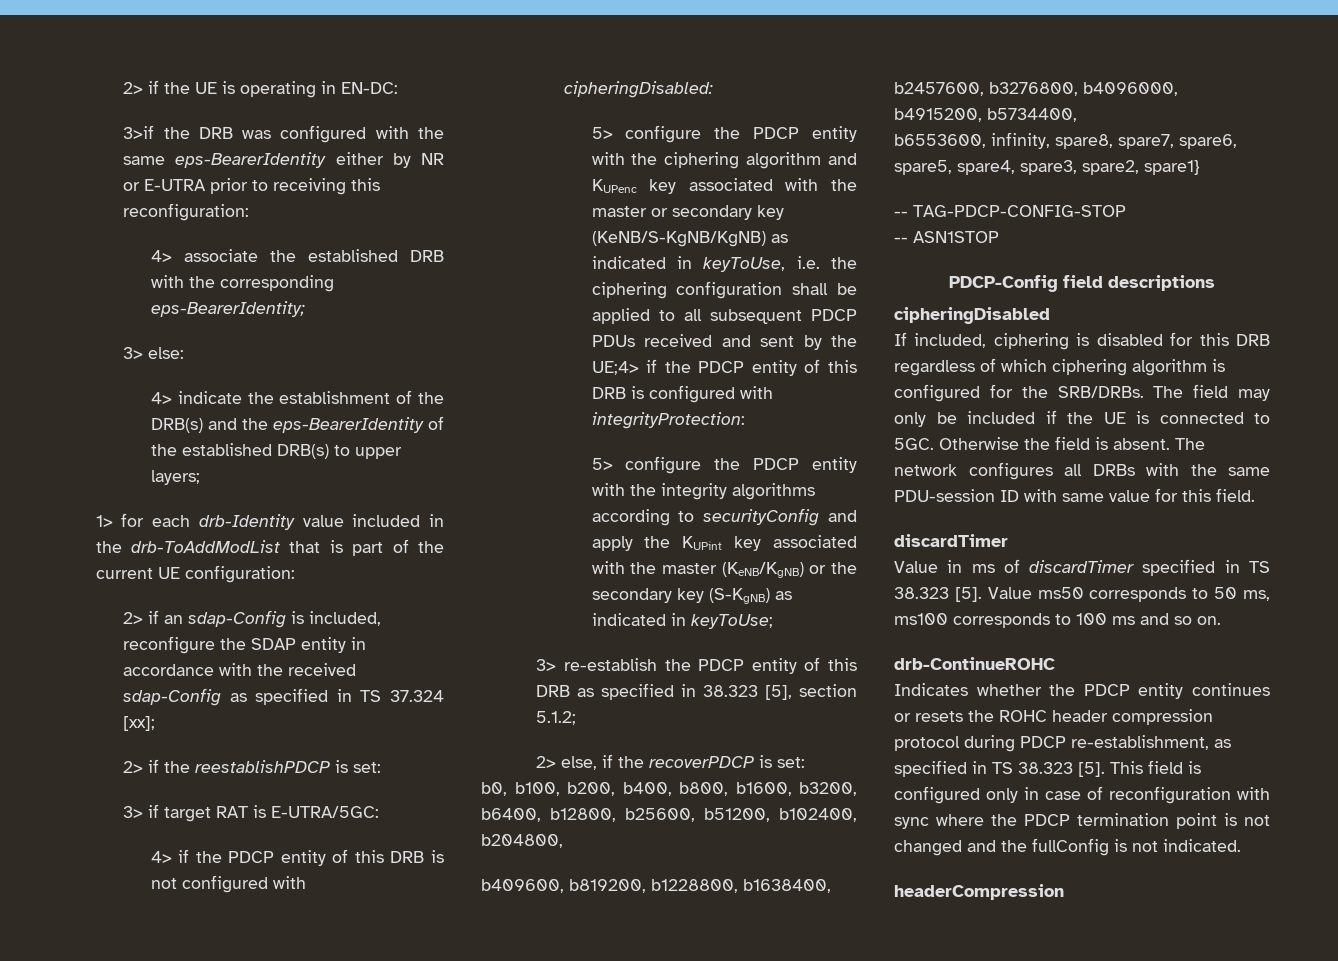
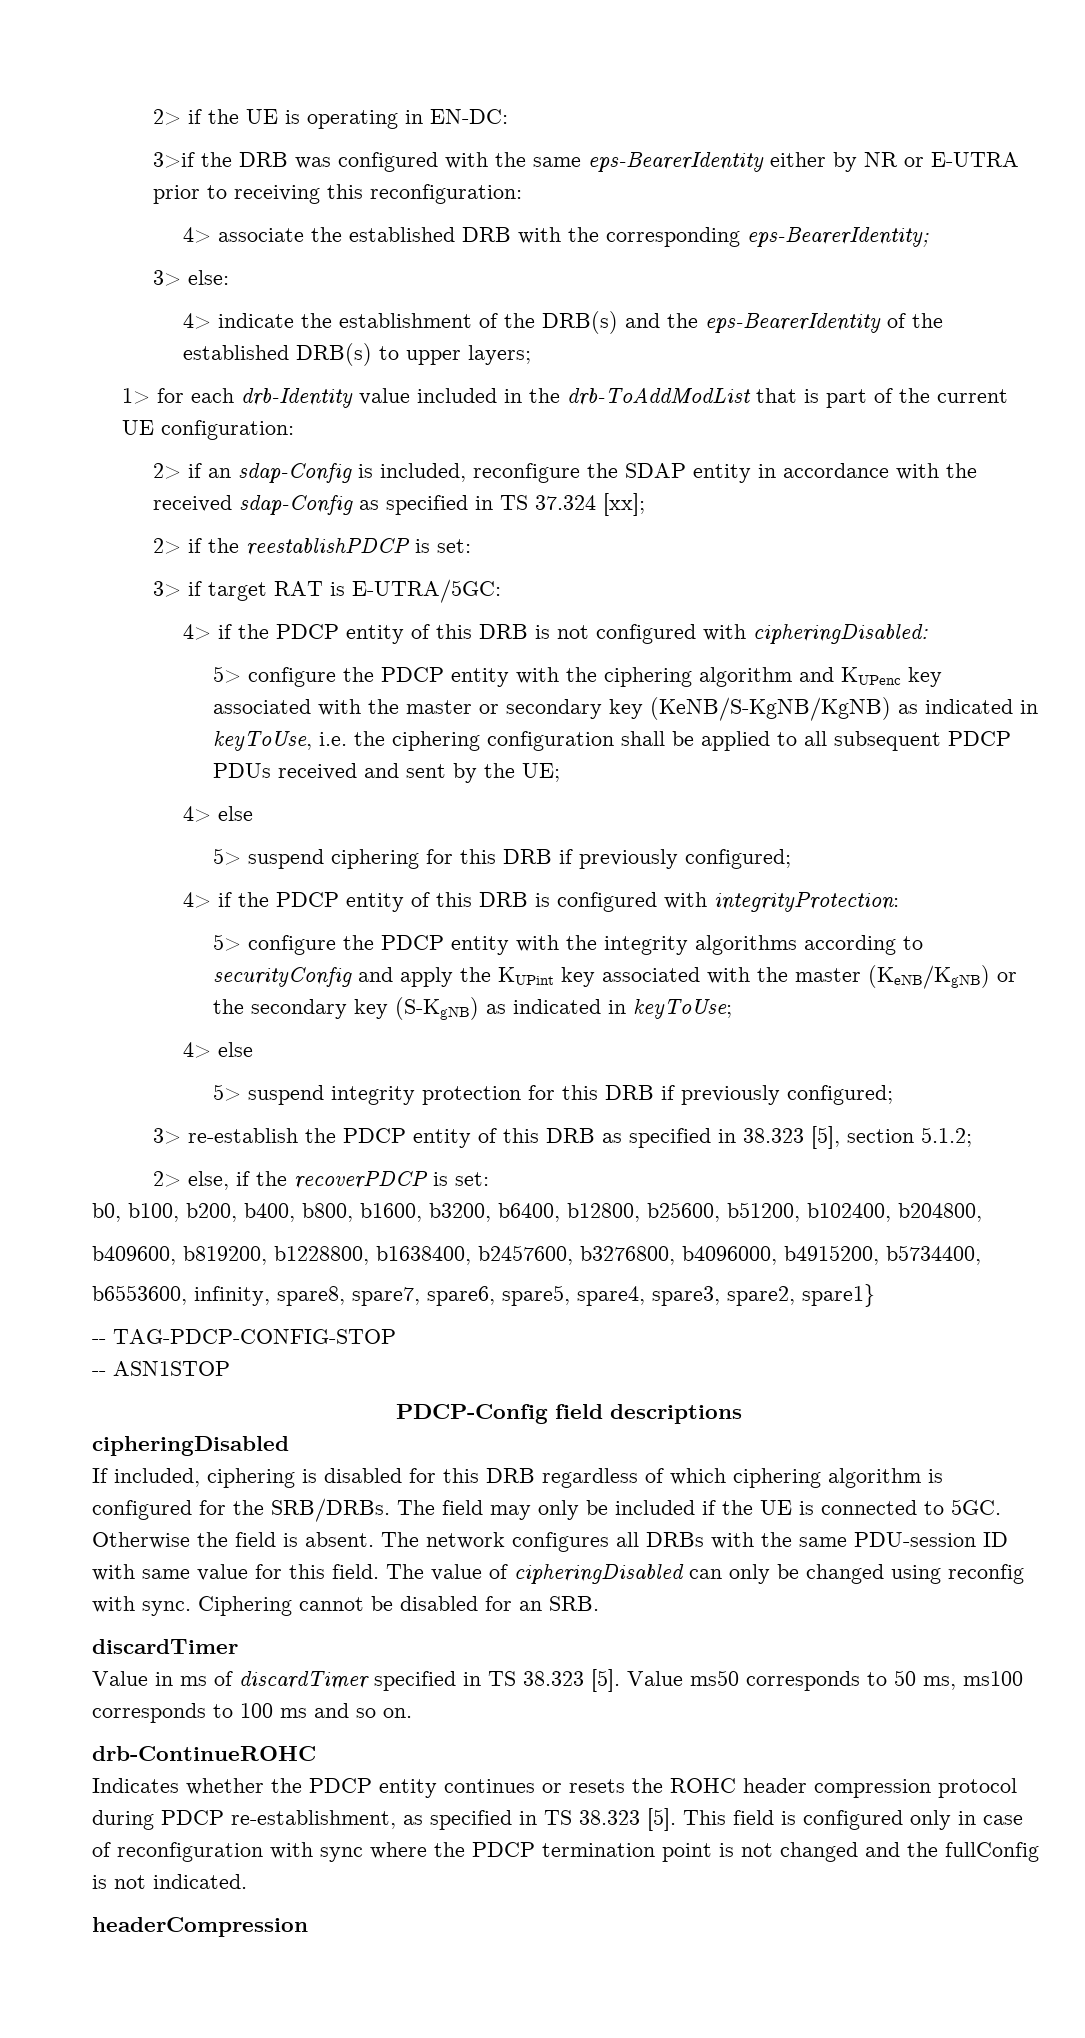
- 5> configure the PDCP entity with the ciphering algorithm and KUPenc key associated with the master or secondary key (KeNB/S-KgNB/KgNB) as indicated in keyToUse, i.e. the ciphering configuration shall be applied to all subsequent PDCP PDUs received and sent by the UE;4> if the PDCP entity of this DRB is configured with integrityProtection:
+ 5> configure the PDCP entity with the ciphering algorithm and KUPenc key associated with the master or secondary key (KeNB/S-KgNB/KgNB) as indicated in keyToUse, i.e. the ciphering configuration shall be applied to all subsequent PDCP PDUs received and sent by the UE;
+ 4> else
+ 5> suspend ciphering for this DRB if previously configured;
+ 4> if the PDCP entity of this DRB is configured with integrityProtection:
  5> configure the PDCP entity with the integrity algorithms according to securityConfig and apply the KUPint key associated with the master (KeNB/KgNB) or the secondary key (S-KgNB) as indicated in keyToUse;
+ 4> else
+ 5> suspend integrity protection for this DRB if previously configured;
+ The value of cipheringDisabled can only be changed using reconfig with sync. Ciphering cannot be disabled for an SRB.

